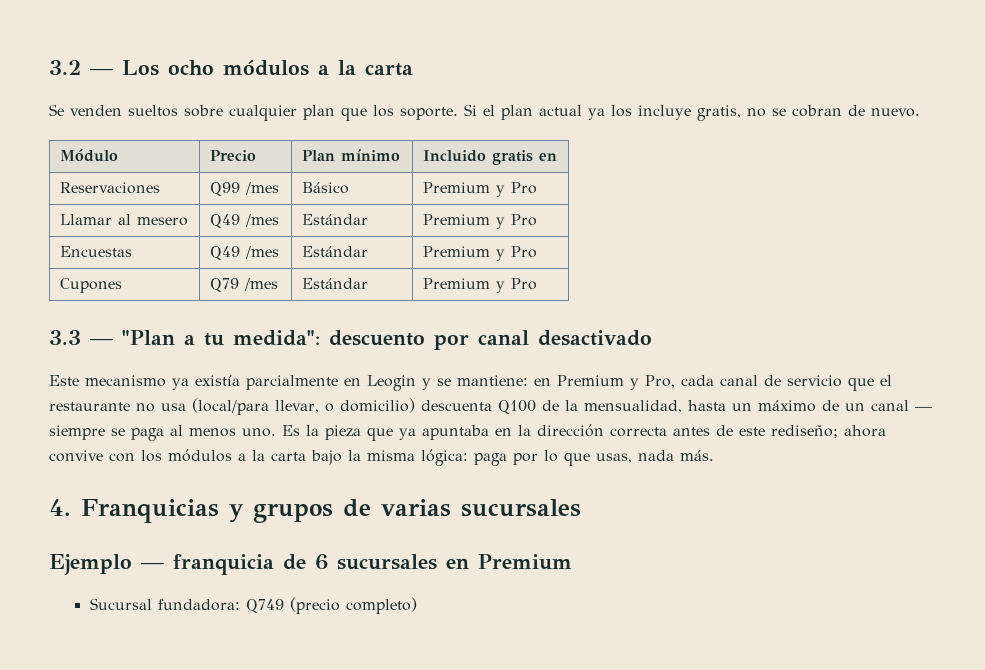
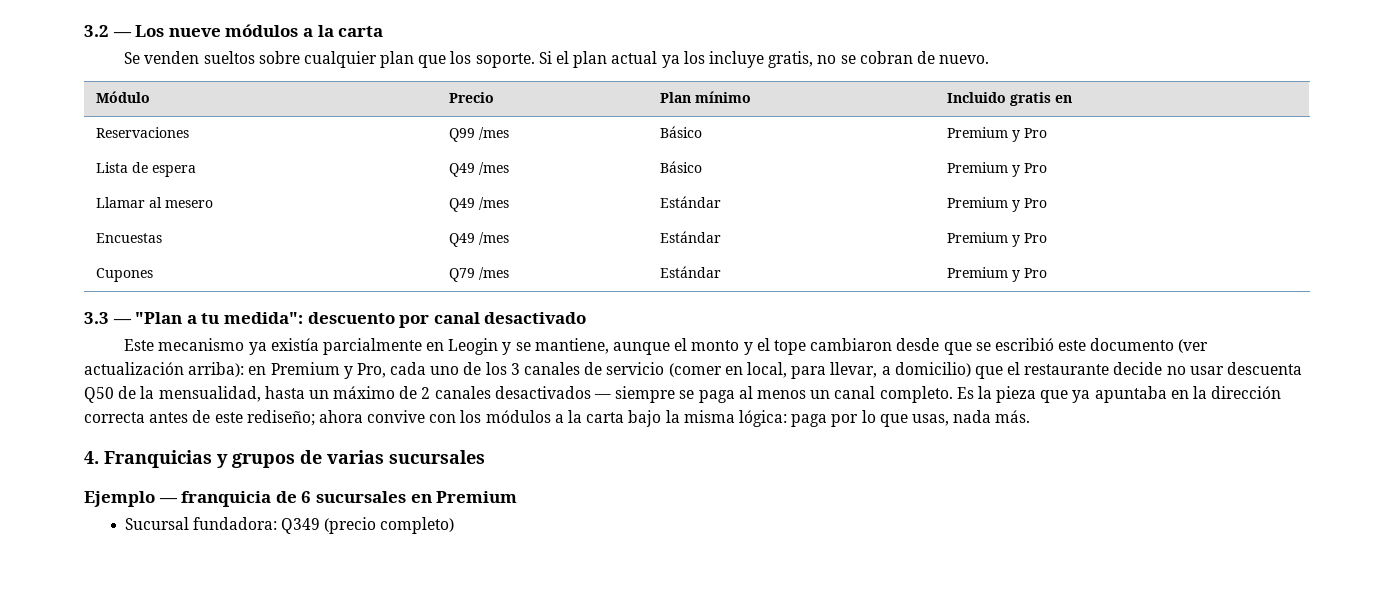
- 3.2 — Los ocho módulos a la carta
+ 3.2 — Los nueve módulos a la carta
+ Lista de espera | Q49 /mes | Básico | Premium y Pro
- Este mecanismo ya existía parcialmente en Leogin y se mantiene: en Premium y Pro, cada canal de servicio que el restaurante no usa (local/para llevar, o domicilio) descuenta Q100 de la mensualidad, hasta un máximo de un canal — siempre se paga al menos uno.
+ Este mecanismo ya existía parcialmente en Leogin y se mantiene, aunque el monto y el tope cambiaron desde que se escribió este documento (ver actualización arriba): en Premium y Pro, cada uno de los 3 canales de servicio (comer en local, para llevar, a domicilio) que el restaurante decide no usar descuenta Q50 de la mensualidad, hasta un máximo de 2 canales desactivados — siempre se paga al menos un canal completo.
- Sucursal fundadora: Q749 (precio completo)
+ Sucursal fundadora: Q349 (precio completo)

